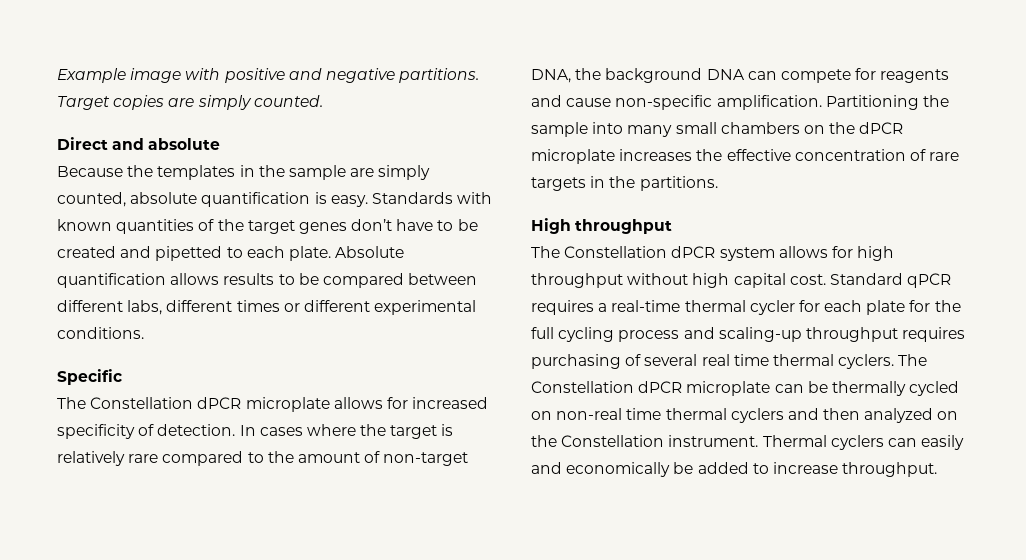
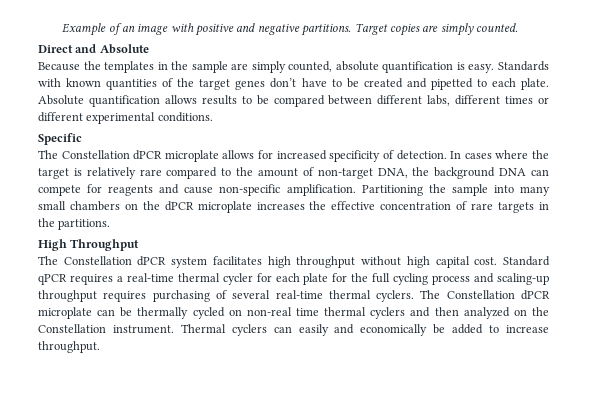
- Example image with positive and negative partitions.
+ Example of an image with positive and negative partitions.
- Direct and absolute
+ Direct and Absolute
- High throughput
+ High Throughput
- The Constellation dPCR system allows for high throughput without high capital cost.
+ The Constellation dPCR system facilitates high throughput without high capital cost.
- Standard qPCR requires a real-time thermal cycler for each plate for the full cycling process and scaling-up throughput requires purchasing of several real time thermal cyclers.
+ Standard qPCR requires a real-time thermal cycler for each plate for the full cycling process and scaling-up throughput requires purchasing of several real-time thermal cyclers.

